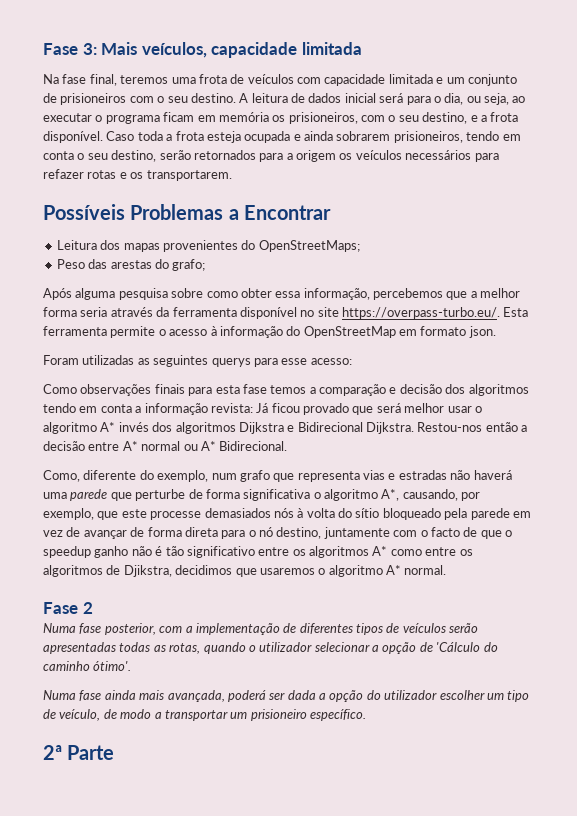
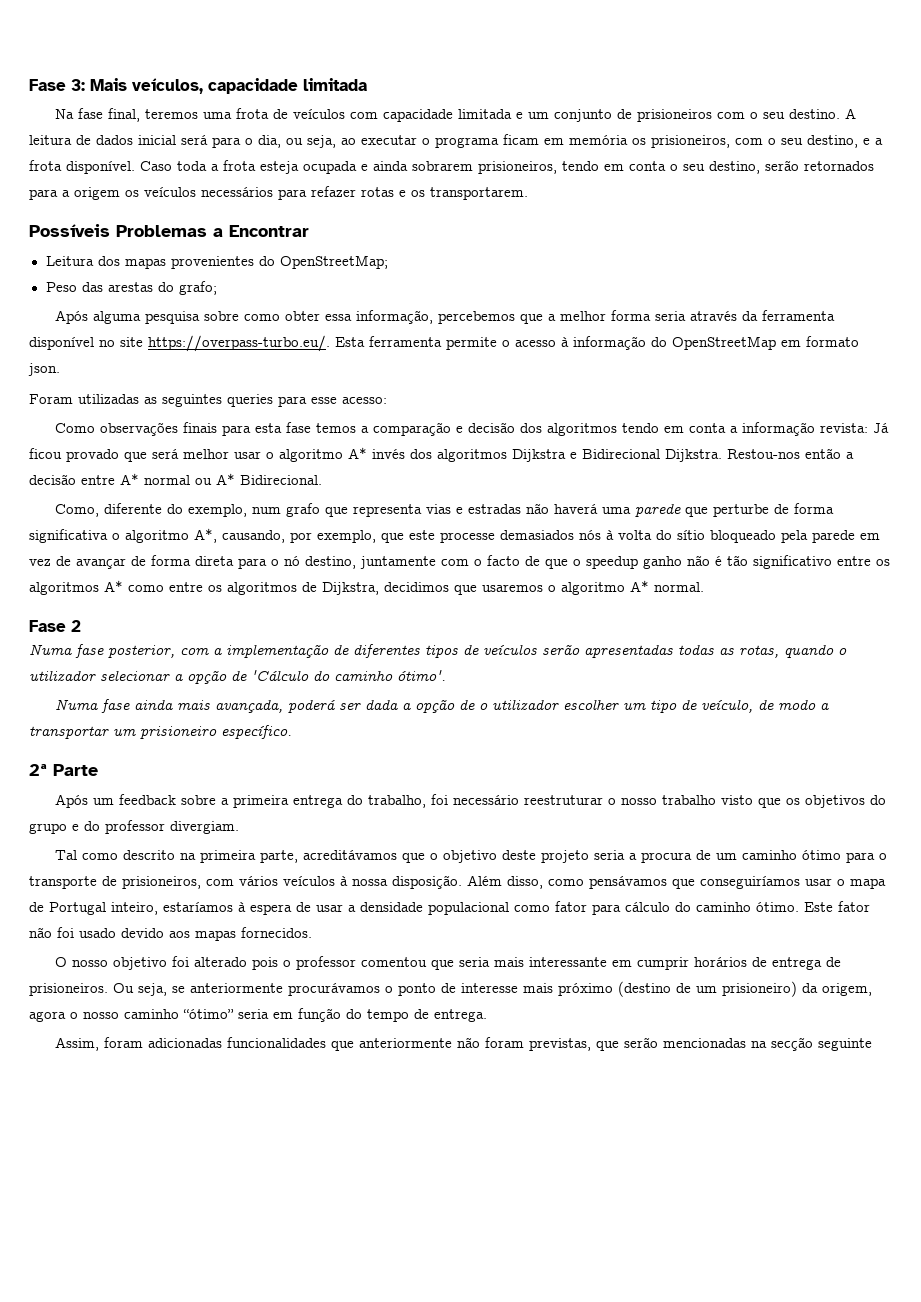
- Leitura dos mapas provenientes do OpenStreetMaps;
+ Leitura dos mapas provenientes do OpenStreetMap;
- Foram utilizadas as seguintes querys para esse acesso:
+ Foram utilizadas as seguintes queries para esse acesso:
- Como, diferente do exemplo, num grafo que representa vias e estradas não haverá uma parede que perturbe de forma significativa o algoritmo A*, causando, por exemplo, que este processe demasiados nós à volta do sítio bloqueado pela parede em vez de avançar de forma direta para o nó destino, juntamente com o facto de que o speedup ganho não é tão significativo entre os algoritmos A* como entre os algoritmos de Djikstra, decidimos que usaremos o algoritmo A* normal.
+ Como, diferente do exemplo, num grafo que representa vias e estradas não haverá uma parede que perturbe de forma significativa o algoritmo A*, causando, por exemplo, que este processe demasiados nós à volta do sítio bloqueado pela parede em vez de avançar de forma direta para o nó destino, juntamente com o facto de que o speedup ganho não é tão significativo entre os algoritmos A* como entre os algoritmos de Dijkstra, decidimos que usaremos o algoritmo A* normal.
- Numa fase ainda mais avançada, poderá ser dada a opção do utilizador escolher um tipo de veículo, de modo a transportar um prisioneiro específico.
+ Numa fase ainda mais avançada, poderá ser dada a opção de o utilizador escolher um tipo de veículo, de modo a transportar um prisioneiro específico.
+ Após um feedback sobre a primeira entrega do trabalho, foi necessário reestruturar o nosso trabalho visto que os objetivos do grupo e do professor divergiam.
+ Tal como descrito na primeira parte, acreditávamos que o objetivo deste projeto seria a procura de um caminho ótimo para o transporte de prisioneiros, com vários veículos à nossa disposição. Além disso, como pensávamos que conseguiríamos usar o mapa de Portugal inteiro, estaríamos à espera de usar a densidade populacional como fator para cálculo do caminho ótimo. Este fator não foi usado devido aos mapas fornecidos.
+ O nosso objetivo foi alterado pois o professor comentou que seria mais interessante em cumprir horários de entrega de prisioneiros. Ou seja, se anteriormente procurávamos o ponto de interesse mais próximo (destino de um prisioneiro) da origem, agora o nosso caminho “ótimo” seria em função do tempo de entrega.
+ Assim, foram adicionadas funcionalidades que anteriormente não foram previstas, que serão mencionadas na secção seguinte

